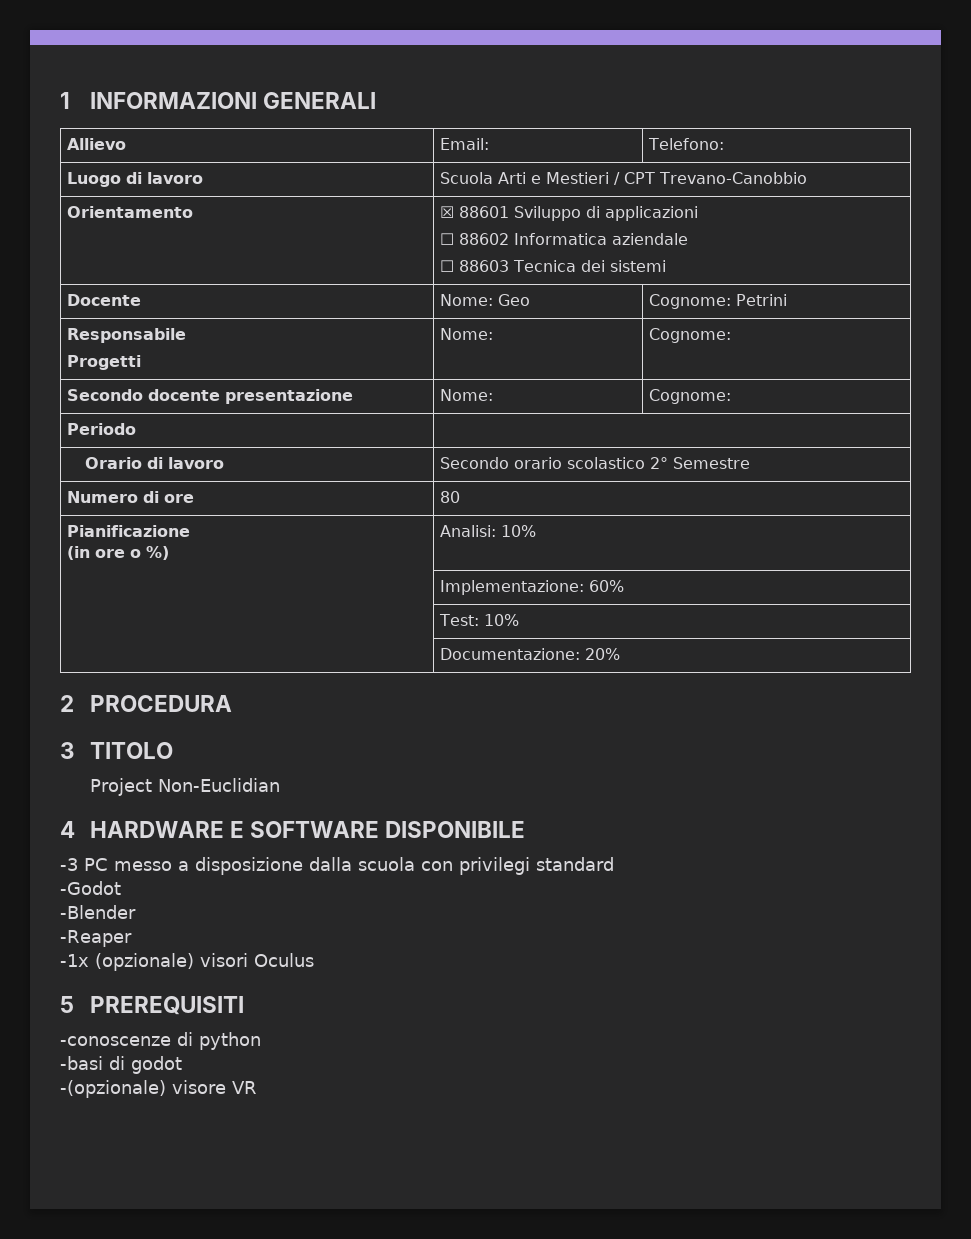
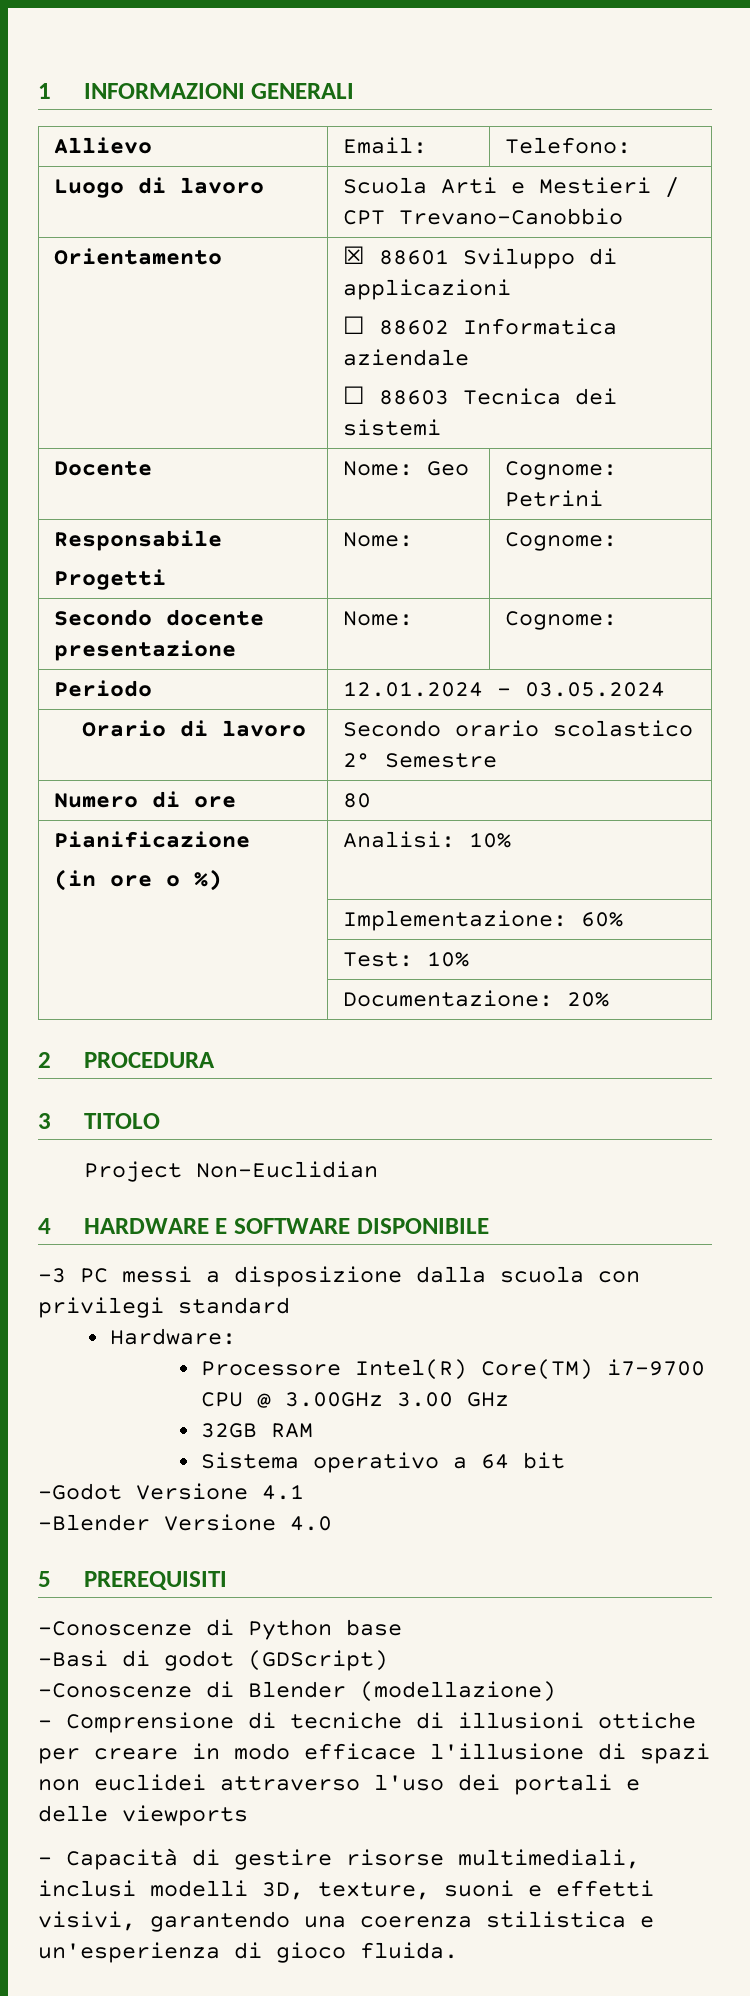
- Periodo |
+ Periodo | 12.01.2024 – 03.05.2024
- -3 PC messo a disposizione dalla scuola con privilegi standard
+ -3 PC messi a disposizione dalla scuola con privilegi standard
+ Hardware:
+ Processore Intel(R) Core(TM) i7-9700 CPU @ 3.00GHz 3.00 GHz
+ 32GB RAM
+ Sistema operativo a 64 bit
- -Godot
+ -Godot Versione 4.1
- -Blender
- -Reaper
- -1x (opzionale) visori Oculus
+ -Blender Versione 4.0
  5 PREREQUISITI
- -conoscenze di python
- -basi di godot
- -(opzionale) visore VR
+ -Conoscenze di Python base
+ -Basi di godot (GDScript)
+ -Conoscenze di Blender (modellazione)
+ - Comprensione di tecniche di illusioni ottiche per creare in modo efficace l'illusione di spazi non euclidei attraverso l'uso dei portali e delle viewports
+ - Capacità di gestire risorse multimediali, inclusi modelli 3D, texture, suoni e effetti visivi, garantendo una coerenza stilistica e un'esperienza di gioco fluida.

